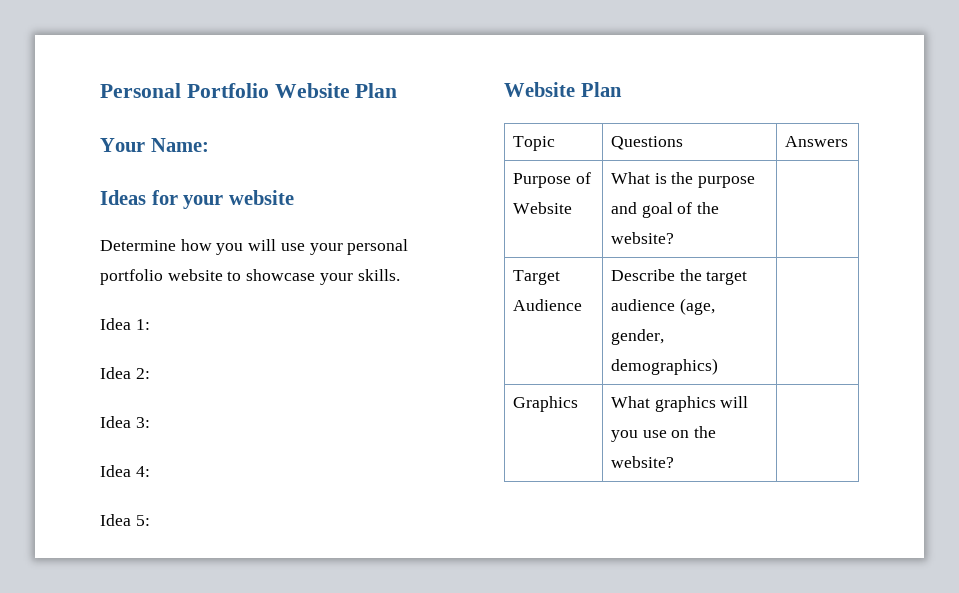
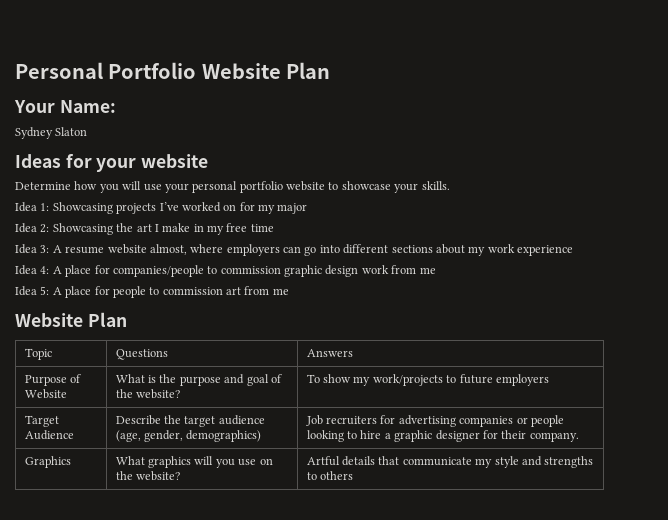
+ Sydney Slaton
- Idea 1:
- Idea 2:
- Idea 3:
- Idea 4:
- Idea 5:
+ Idea 1: Showcasing projects I’ve worked on for my major
+ Idea 2: Showcasing the art I make in my free time
+ Idea 3: A resume website almost, where employers can go into different sections about my work experience
+ Idea 4: A place for companies/people to commission graphic design work from me
+ Idea 5: A place for people to commission art from me
- Purpose of Website | What is the purpose and goal of the website? |
+ Purpose of Website | What is the purpose and goal of the website? | To show my work/projects to future employers
- Target Audience | Describe the target audience (age, gender, demographics) |
+ Target Audience | Describe the target audience (age, gender, demographics) | Job recruiters for advertising companies or people looking to hire a graphic designer for their company.
- Graphics | What graphics will you use on the website? |
+ Graphics | What graphics will you use on the website? | Artful details that communicate my style and strengths to others

